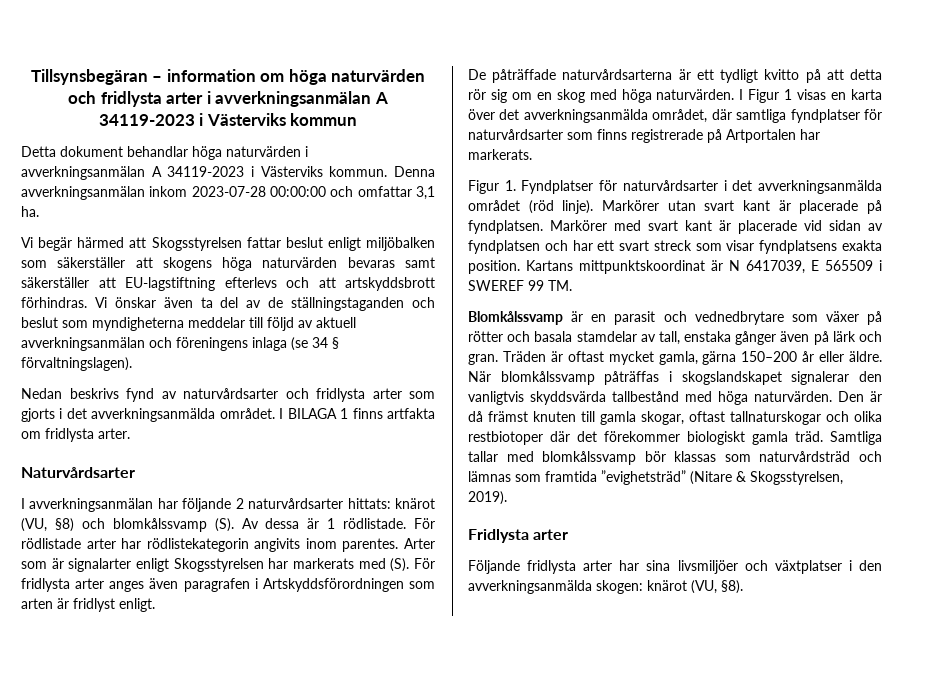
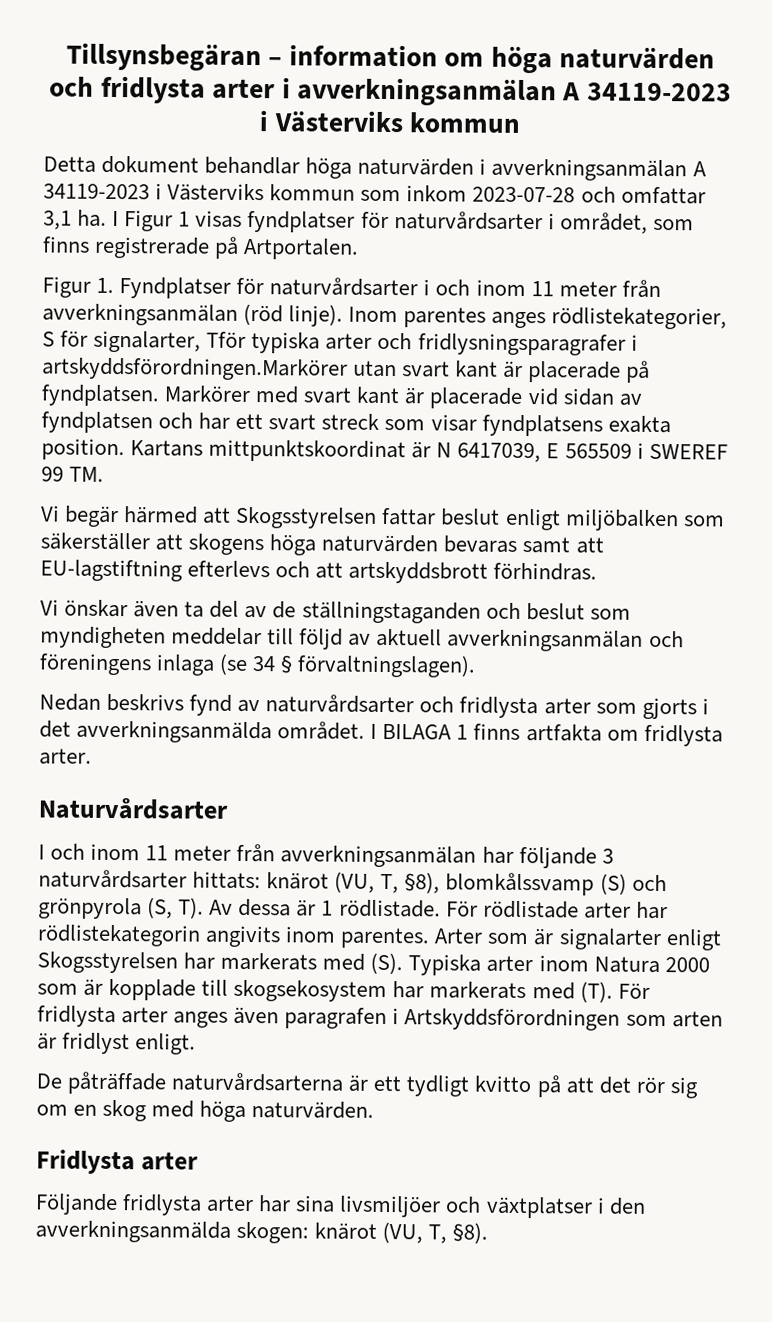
- Detta dokument behandlar höga naturvärden i avverkningsanmälan A 34119-2023 i Västerviks kommun. Denna avverkningsanmälan inkom 2023-07-28 00:00:00 och omfattar 3,1 ha.
+ Detta dokument behandlar höga naturvärden i avverkningsanmälan A 34119-2023 i Västerviks kommun som inkom 2023-07-28 och omfattar 3,1 ha. I Figur 1 visas fyndplatser för naturvårdsarter i området, som finns registrerade på Artportalen.
+ Figur 1. Fyndplatser för naturvårdsarter i och inom 11 meter från avverkningsanmälan (röd linje). Inom parentes anges rödlistekategorier, S för signalarter, Tför typiska arter och fridlysningsparagrafer i artskyddsförordningen.Markörer utan svart kant är placerade på fyndplatsen. Markörer med svart kant är placerade vid sidan av fyndplatsen och har ett svart streck som visar fyndplatsens exakta position. Kartans mittpunktskoordinat är N 6417039, E 565509 i SWEREF 99 TM.
- Vi begär härmed att Skogsstyrelsen fattar beslut enligt miljöbalken som säkerställer att skogens höga naturvärden bevaras samt säkerställer att EU-lagstiftning efterlevs och att artskyddsbrott förhindras. Vi önskar även ta del av de ställningstaganden och beslut som myndigheterna meddelar till följd av aktuell avverkningsanmälan och föreningens inlaga (se 34 § förvaltningslagen).
+ Vi begär härmed att Skogsstyrelsen fattar beslut enligt miljöbalken som säkerställer att skogens höga naturvärden bevaras samt att EU-lagstiftning efterlevs och att artskyddsbrott förhindras.
+ Vi önskar även ta del av de ställningstaganden och beslut som myndigheten meddelar till följd av aktuell avverkningsanmälan och föreningens inlaga (se 34 § förvaltningslagen).
- I avverkningsanmälan har följande 2 naturvårdsarter hittats: knärot (VU, §8) och blomkålssvamp (S). Av dessa är 1 rödlistade.
+ I och inom 11 meter från avverkningsanmälan har följande 3 naturvårdsarter hittats: knärot (VU, T, §8), blomkålssvamp (S) och grönpyrola (S, T). Av dessa är 1 rödlistade.
- Arter som är signalarter enligt Skogsstyrelsen har markerats med (S). För fridlysta arter anges även paragrafen i Artskyddsförordningen som arten är fridlyst enligt.
+ Arter som är signalarter enligt Skogsstyrelsen har markerats med (S). Typiska arter inom Natura 2000 som är kopplade till skogsekosystem har markerats med (T). För fridlysta arter anges även paragrafen i Artskyddsförordningen som arten är fridlyst enligt.
- De påträffade naturvårdsarterna är ett tydligt kvitto på att detta rör sig om en skog med höga naturvärden. I Figur 1 visas en karta över det avverkningsanmälda området, där samtliga fyndplatser för naturvårdsarter som finns registrerade på Artportalen har markerats.
- Figur 1. Fyndplatser för naturvårdsarter i det avverkningsanmälda området (röd linje). Markörer utan svart kant är placerade på fyndplatsen. Markörer med svart kant är placerade vid sidan av fyndplatsen och har ett svart streck som visar fyndplatsens exakta position. Kartans mittpunktskoordinat är N 6417039, E 565509 i SWEREF 99 TM.
- Blomkålssvamp är en parasit och vednedbrytare som växer på rötter och basala stamdelar av tall, enstaka gånger även på lärk och gran. Träden är oftast mycket gamla, gärna 150–200 år eller äldre. När blomkålssvamp påträffas i skogslandskapet signalerar den vanligtvis skyddsvärda tallbestånd med höga naturvärden. Den är då främst knuten till gamla skogar, oftast tallnaturskogar och olika restbiotoper där det förekommer biologiskt gamla träd. Samtliga tallar med blomkålssvamp bör klassas som naturvårdsträd och lämnas som framtida ”evighetsträd” (Nitare & Skogsstyrelsen, 2019).
+ De påträffade naturvårdsarterna är ett tydligt kvitto på att det rör sig om en skog med höga naturvärden.
- Följande fridlysta arter har sina livsmiljöer och växtplatser i den avverkningsanmälda skogen: knärot (VU, §8).
+ Följande fridlysta arter har sina livsmiljöer och växtplatser i den avverkningsanmälda skogen: knärot (VU, T, §8).

